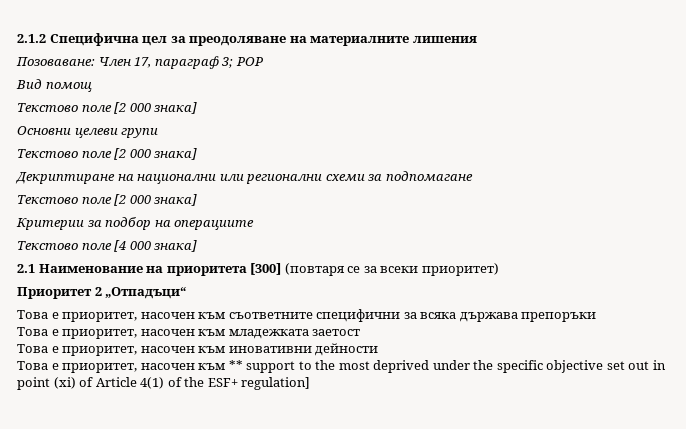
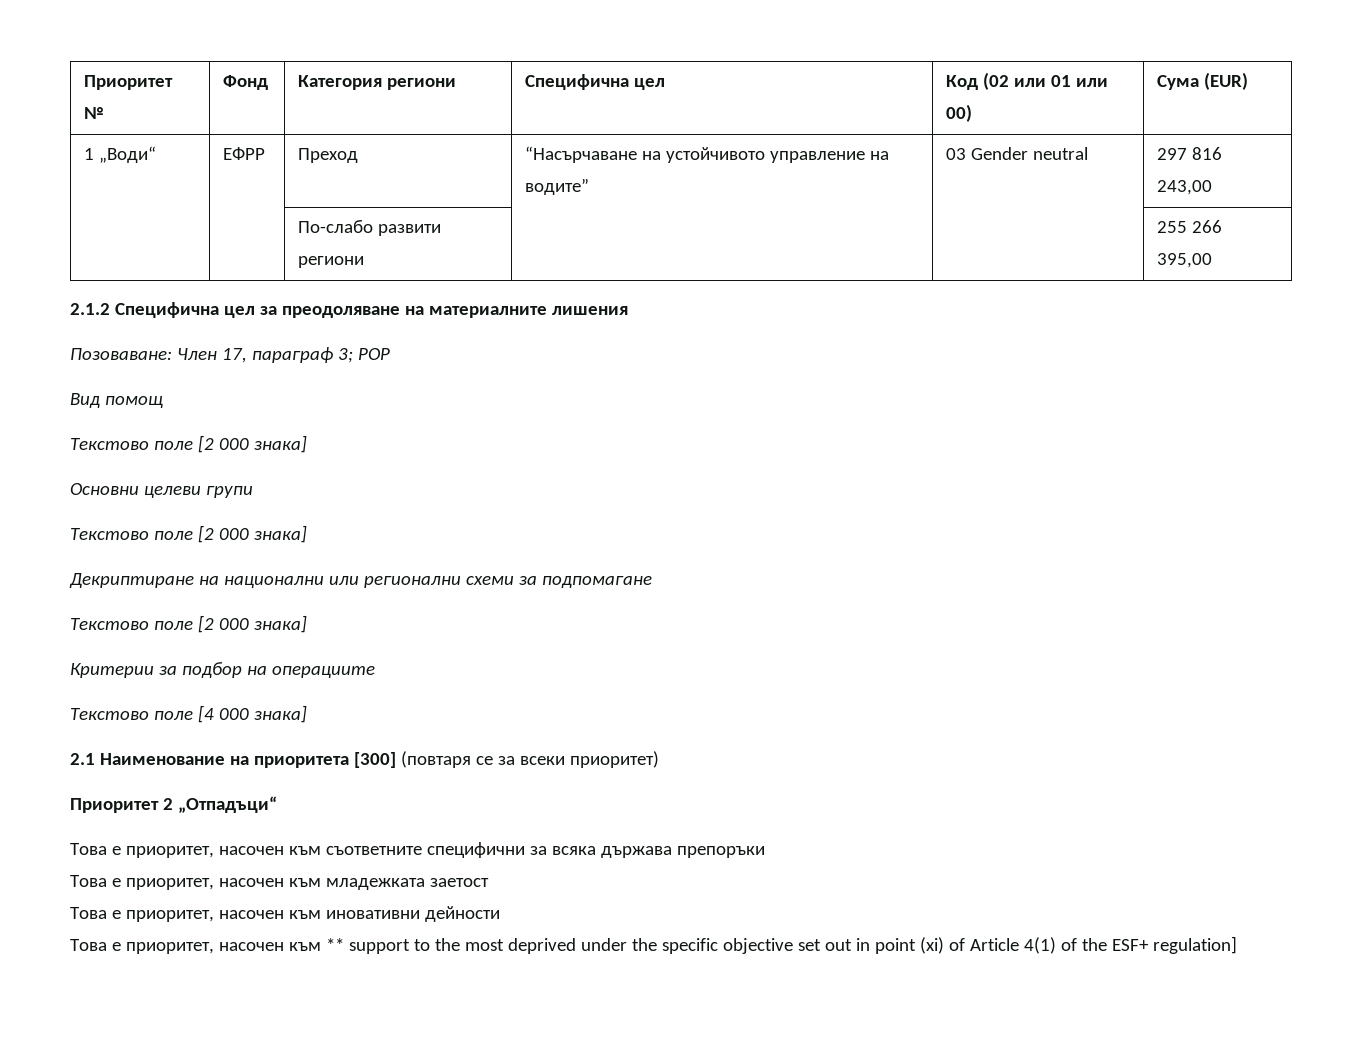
+ Приоритет № | Фонд | Категория региони | Специфична цел | Код (02 или 01 или 00) | Сума (EUR)
+ 1 „Води“ | ЕФРР | Преход | “Насърчаване на устойчивото управление на водите” | 03 Gender neutral | 297 816 243,00
+ | | По-слабо развити региони | | | 255 266 395,00

